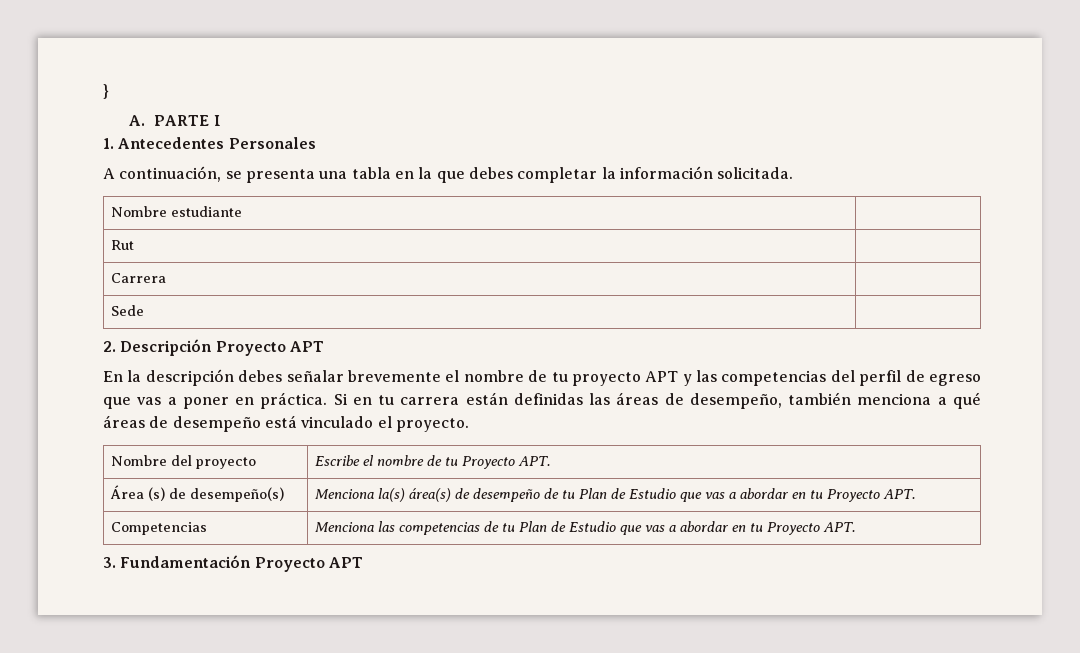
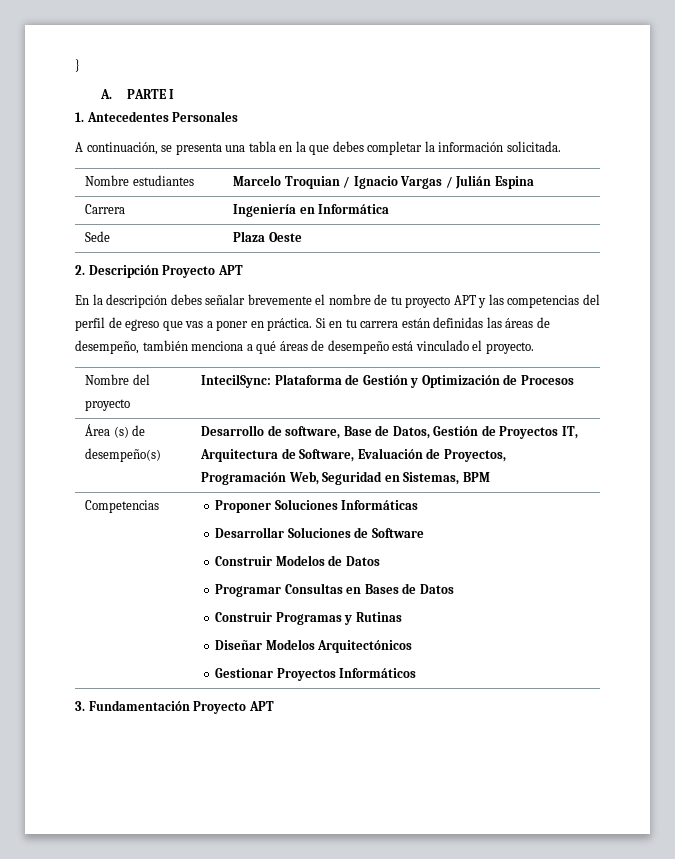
- Nombre estudiante |
- Rut |
- Carrera |
+ Nombre estudiantes | Marcelo Troquian / Ignacio Vargas / Julián Espina
+ Carrera | Ingeniería en Informática
- Sede |
+ Sede | Plaza Oeste
- Nombre del proyecto | Escribe el nombre de tu Proyecto APT.
- Área (s) de desempeño(s) | Menciona la(s) área(s) de desempeño de tu Plan de Estudio que vas a abordar en tu Proyecto APT.
- Competencias | Menciona las competencias de tu Plan de Estudio que vas a abordar en tu Proyecto APT.
+ Nombre del proyecto | IntecilSync: Plataforma de Gestión y Optimización de Procesos
+ Área (s) de desempeño(s) | Desarrollo de software, Base de Datos, Gestión de Proyectos IT, Arquitectura de Software, Evaluación de Proyectos, Programación Web, Seguridad en Sistemas, BPM
+ Competencias | Proponer Soluciones Informáticas
+ Desarrollar Soluciones de Software
+ Construir Modelos de Datos
+ Programar Consultas en Bases de Datos
+ Construir Programas y Rutinas
+ Diseñar Modelos Arquitectónicos
+ Gestionar Proyectos Informáticos

